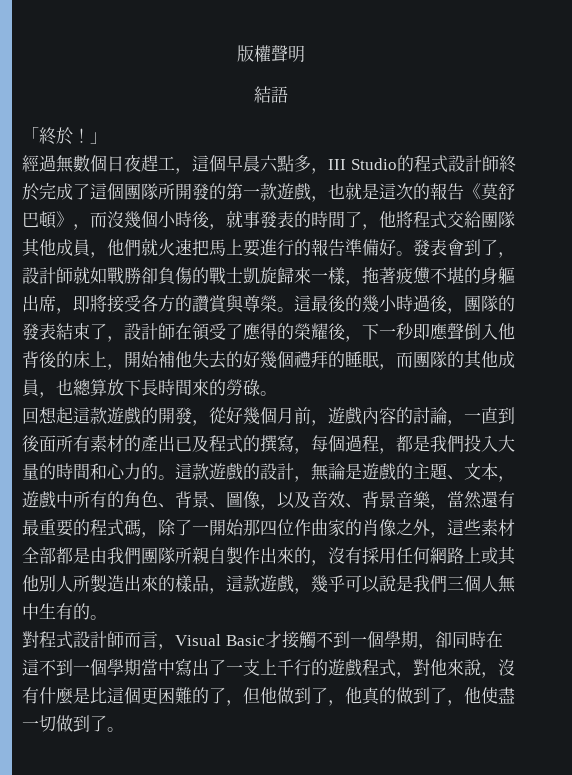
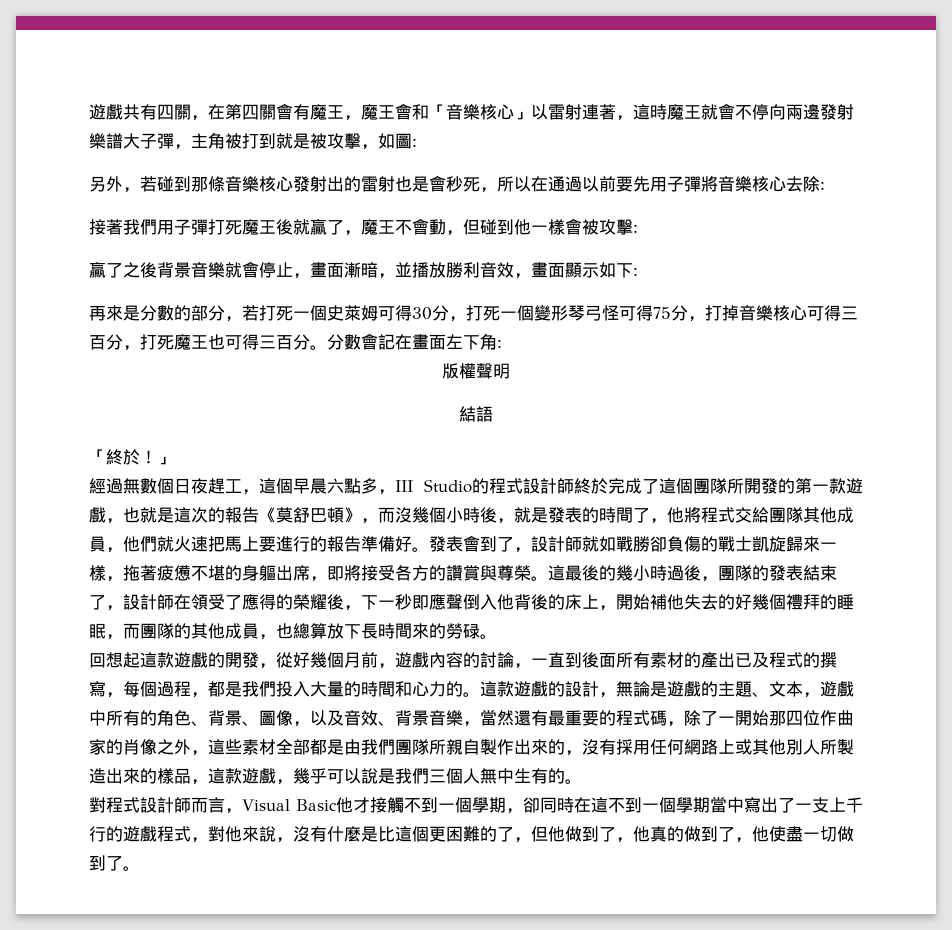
+ 遊戲共有四關，在第四關會有魔王，魔王會和「音樂核心」以雷射連著，這時魔王就會不停向兩邊發射樂譜大子彈，主角被打到就是被攻擊，如圖:
+ 另外，若碰到那條音樂核心發射出的雷射也是會秒死，所以在通過以前要先用子彈將音樂核心去除:
+ 接著我們用子彈打死魔王後就贏了，魔王不會動，但碰到他一樣會被攻擊:
+ 贏了之後背景音樂就會停止，畫面漸暗，並播放勝利音效，畫面顯示如下:
+ 再來是分數的部分，若打死一個史萊姆可得30分，打死一個變形琴弓怪可得75分，打掉音樂核心可得三百分，打死魔王也可得三百分。分數會記在畫面左下角:
- 經過無數個日夜趕工，這個早晨六點多，III Studio的程式設計師終於完成了這個團隊所開發的第一款遊戲，也就是這次的報告《莫舒巴頓》，而沒幾個小時後，就事發表的時間了，他將程式交給團隊其他成員，他們就火速把馬上要進行的報告準備好。
+ 經過無數個日夜趕工，這個早晨六點多，III Studio的程式設計師終於完成了這個團隊所開發的第一款遊戲，也就是這次的報告《莫舒巴頓》，而沒幾個小時後，就是發表的時間了，他將程式交給團隊其他成員，他們就火速把馬上要進行的報告準備好。
- 對程式設計師而言，Visual Basic才接觸不到一個學期，卻同時在這不到一個學期當中寫出了一支上千行的遊戲程式，對他來說，沒有什麼是比這個更困難的了，但他做到了，他真的做到了，他使盡一切做到了。
+ 對程式設計師而言，Visual Basic他才接觸不到一個學期，卻同時在這不到一個學期當中寫出了一支上千行的遊戲程式，對他來說，沒有什麼是比這個更困難的了，但他做到了，他真的做到了，他使盡一切做到了。

